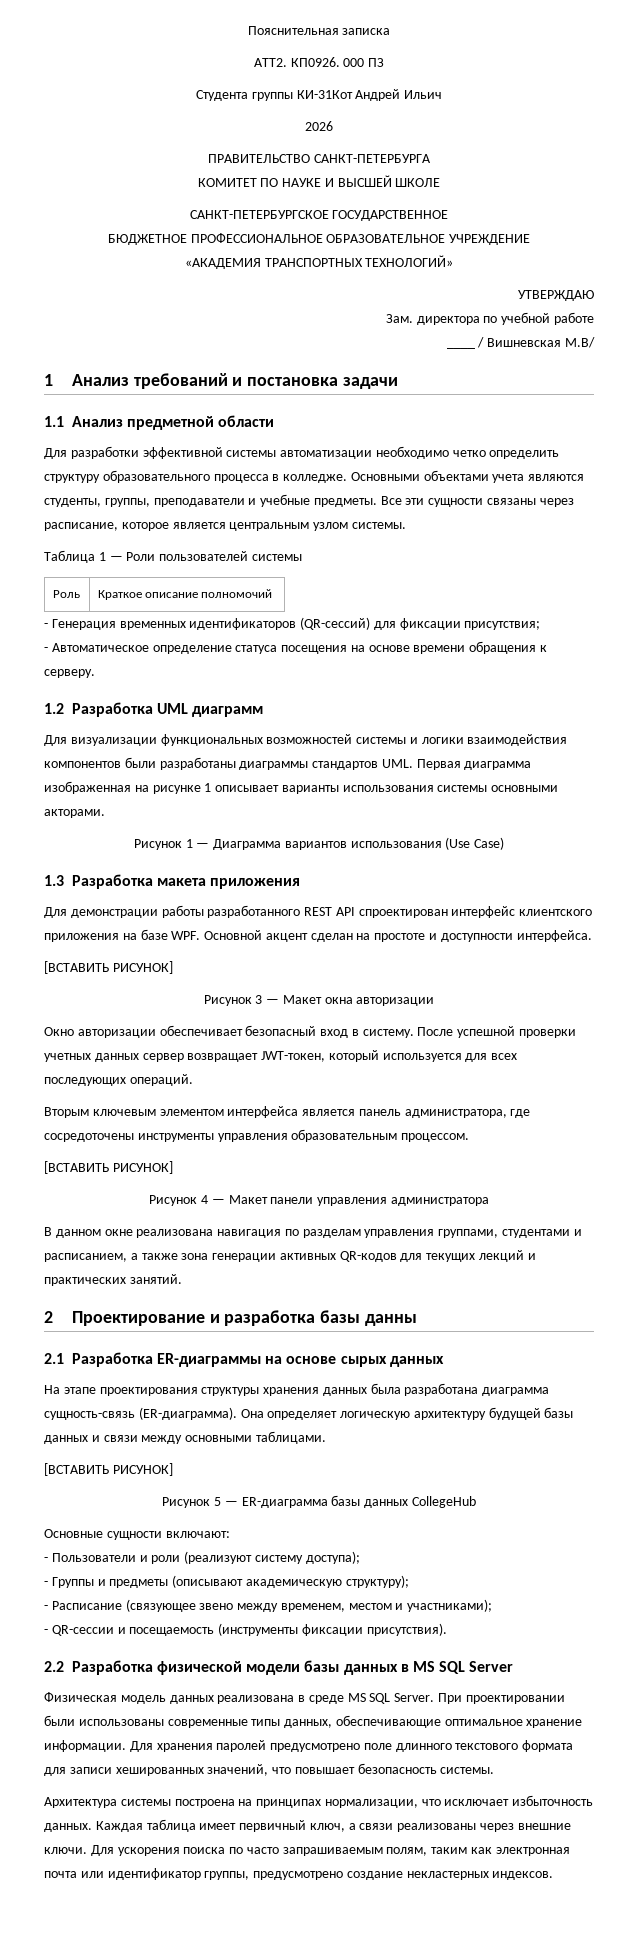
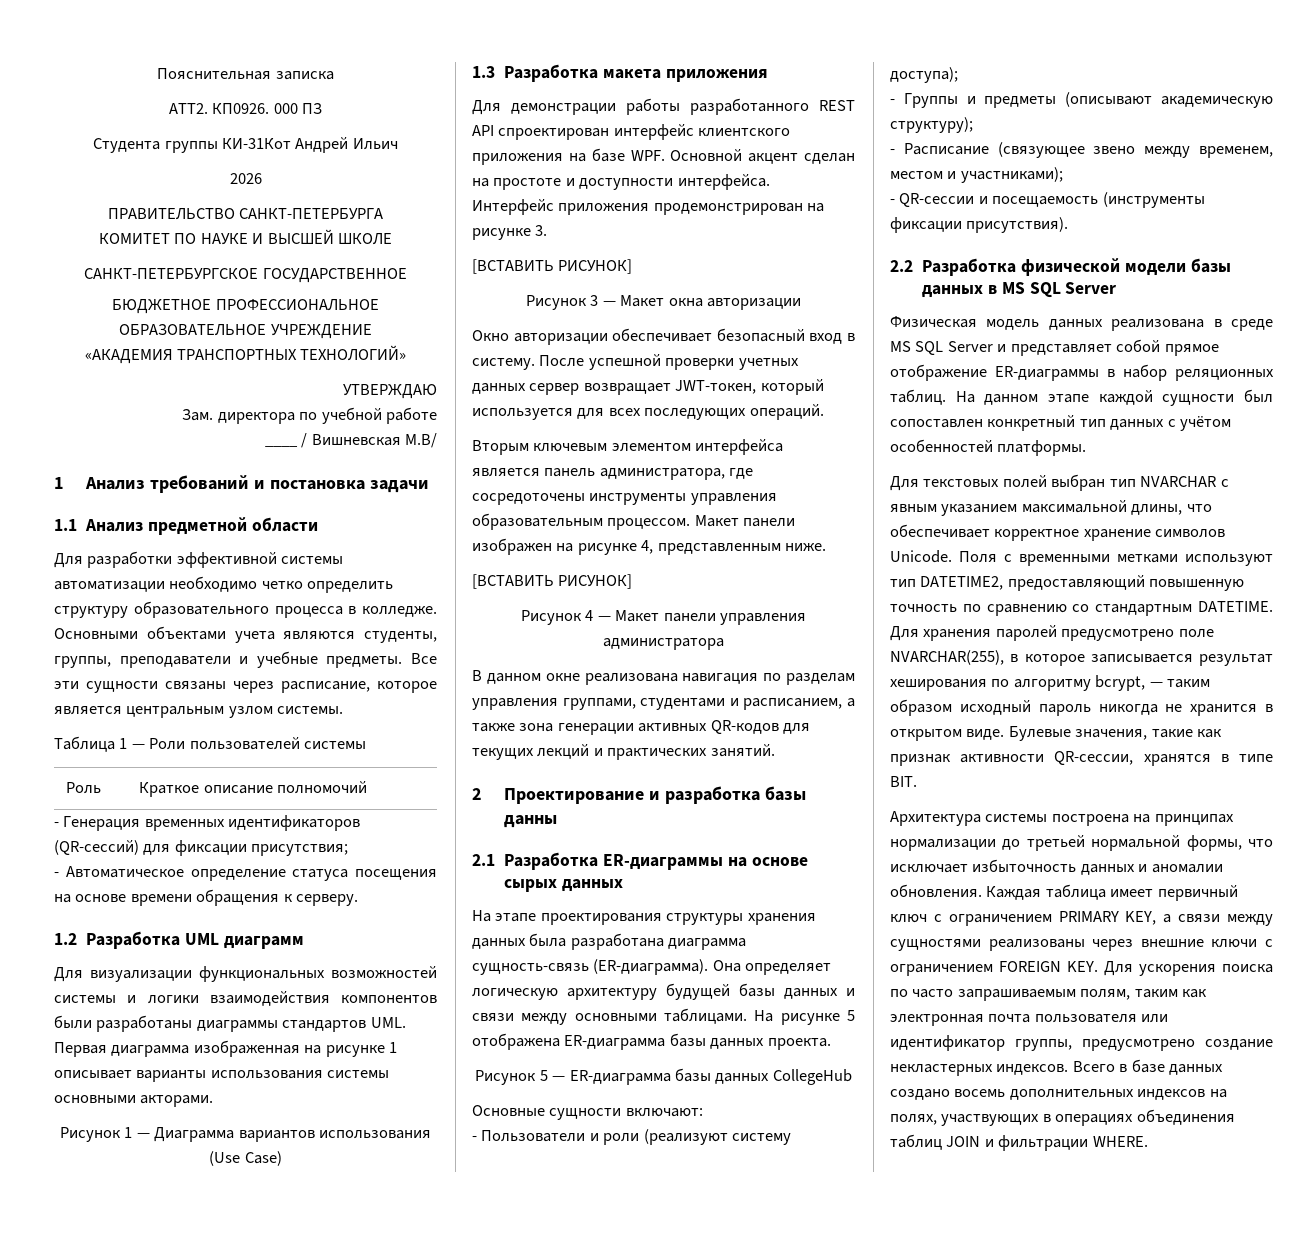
+ Интерфейс приложения продемонстрирован на рисунке 3.
+ Макет панели изображен на рисунке 4, представленным ниже.
- Она определяет логическую архитектуру будущей базы данных и связи между основными таблицами.
- [ВСТАВИТЬ РИСУНОК]
+ Она определяет логическую архитектуру будущей базы данных и связи между основными таблицами. На рисунке 5 отображена ER-диаграмма базы данных проекта.
- Физическая модель данных реализована в среде MS SQL Server. При проектировании были использованы современные типы данных, обеспечивающие оптимальное хранение информации.
+ Физическая модель данных реализована в среде MS SQL Server и представляет собой прямое отображение ER-диаграммы в набор реляционных таблиц. На данном этапе каждой сущности был сопоставлен конкретный тип данных с учётом особенностей платформы.
+ Для текстовых полей выбран тип NVARCHAR с явным указанием максимальной длины, что обеспечивает корректное хранение символов Unicode. Поля с временными метками используют тип DATETIME2, предоставляющий повышенную точность по сравнению со стандартным DATETIME.
- Для хранения паролей предусмотрено поле длинного текстового формата для записи хешированных значений, что повышает безопасность системы.
+ Для хранения паролей предусмотрено поле NVARCHAR(255), в которое записывается результат хеширования по алгоритму bcrypt, — таким образом исходный пароль никогда не хранится в открытом виде. Булевые значения, такие как признак активности QR-сессии, хранятся в типе BIT.
- Архитектура системы построена на принципах нормализации, что исключает избыточность данных. Каждая таблица имеет первичный ключ, а связи реализованы через внешние ключи. Для ускорения поиска по часто запрашиваемым полям, таким как электронная почта или идентификатор группы, предусмотрено создание некластерных индексов.
+ Архитектура системы построена на принципах нормализации до третьей нормальной формы, что исключает избыточность данных и аномалии обновления. Каждая таблица имеет первичный ключ с ограничением PRIMARY KEY, а связи между сущностями реализованы через внешние ключи с ограничением FOREIGN KEY. Для ускорения поиска по часто запрашиваемым полям, таким как электронная почта пользователя или идентификатор группы, предусмотрено создание некластерных индексов.
+ Всего в базе данных создано восемь дополнительных индексов на полях, участвующих в операциях объединения таблиц JOIN и фильтрации WHERE.

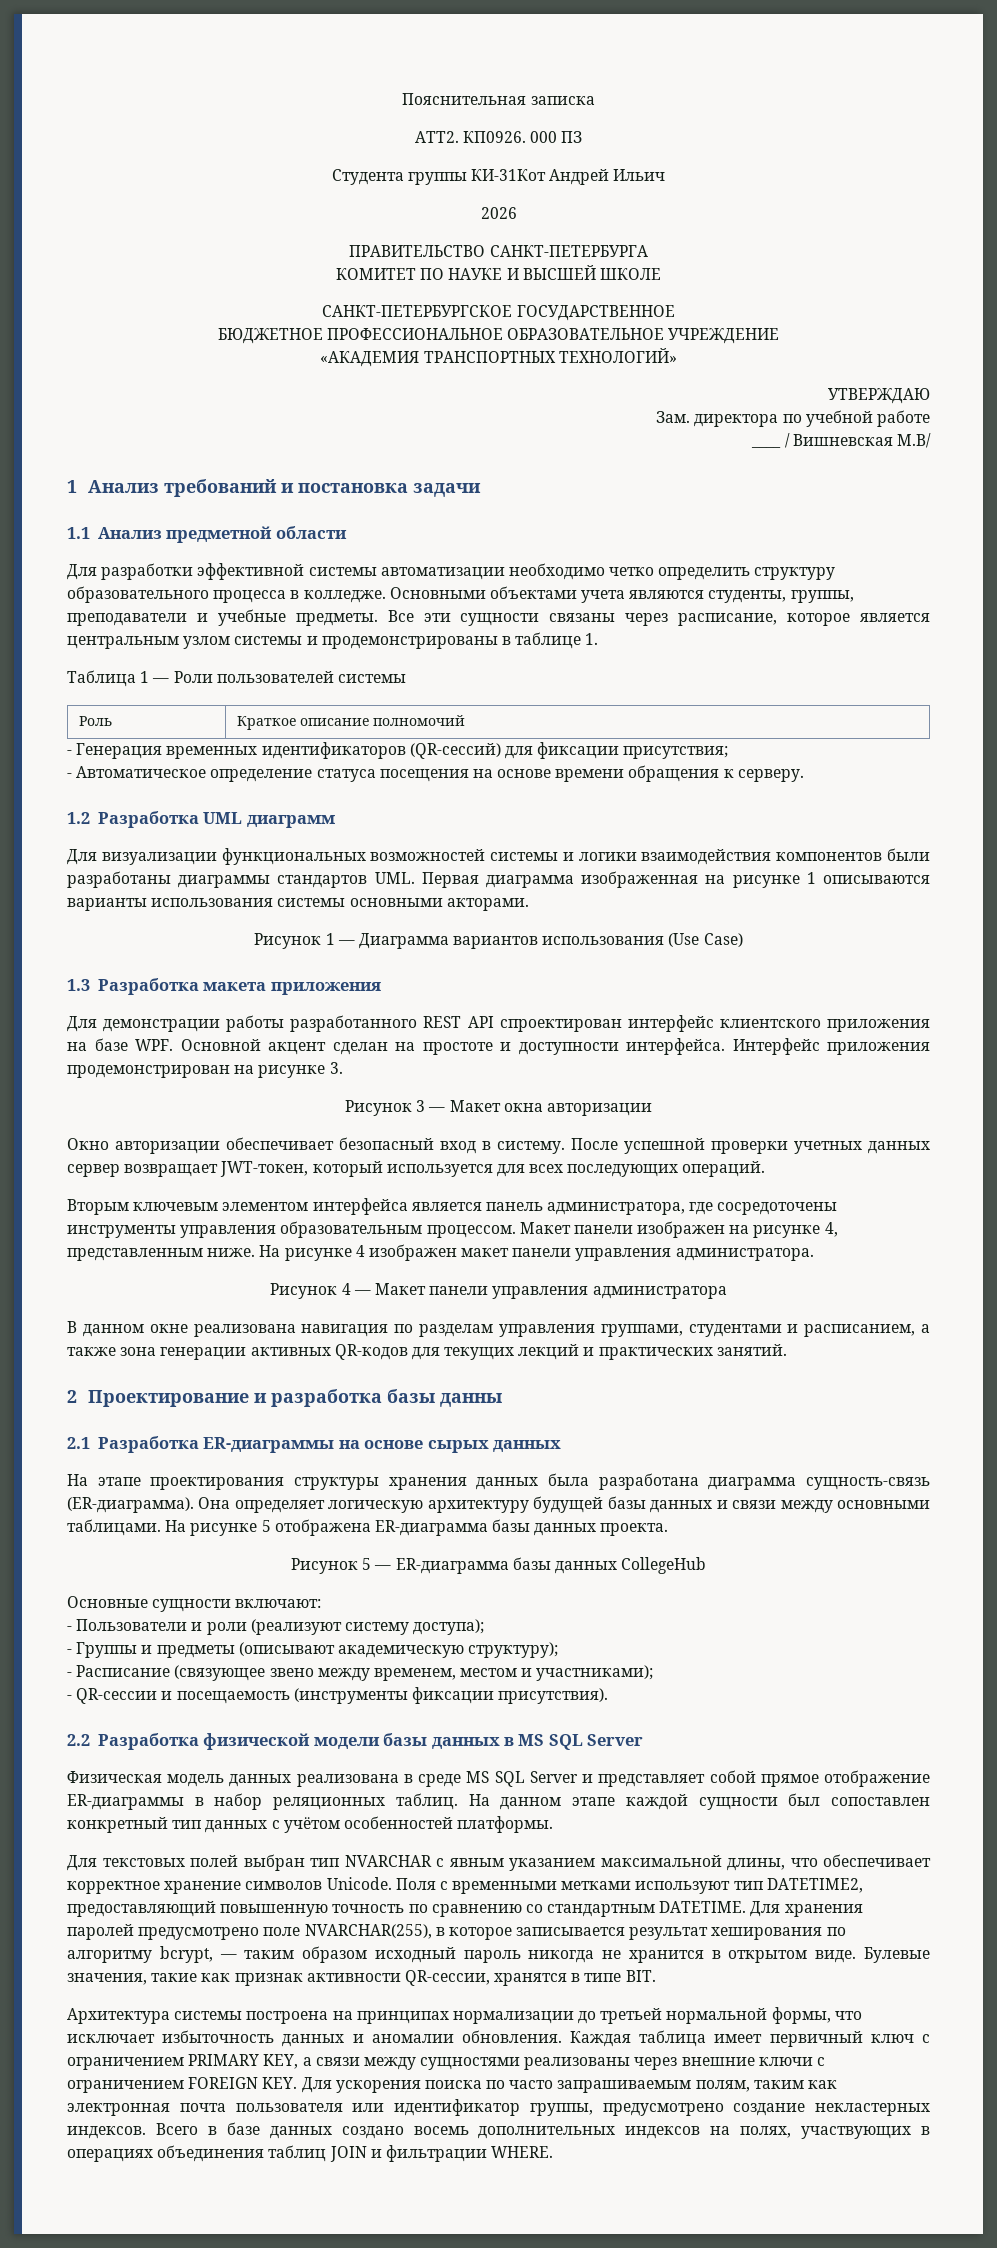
- Все эти сущности связаны через расписание, которое является центральным узлом системы.
+ Все эти сущности связаны через расписание, которое является центральным узлом системы и продемонстрированы в таблице 1.
- Для визуализации функциональных возможностей системы и логики взаимодействия компонентов были разработаны диаграммы стандартов UML. Первая диаграмма изображенная на рисунке 1 описывает варианты использования системы основными акторами.
+ Для визуализации функциональных возможностей системы и логики взаимодействия компонентов были разработаны диаграммы стандартов UML. Первая диаграмма изображенная на рисунке 1 описываются варианты использования системы основными акторами.
  Интерфейс приложения продемонстрирован на рисунке 3.
- [ВСТАВИТЬ РИСУНОК]
- Макет панели изображен на рисунке 4, представленным ниже.
- [ВСТАВИТЬ РИСУНОК]
+ Макет панели изображен на рисунке 4, представленным ниже. На рисунке 4 изображен макет панели управления администратора.

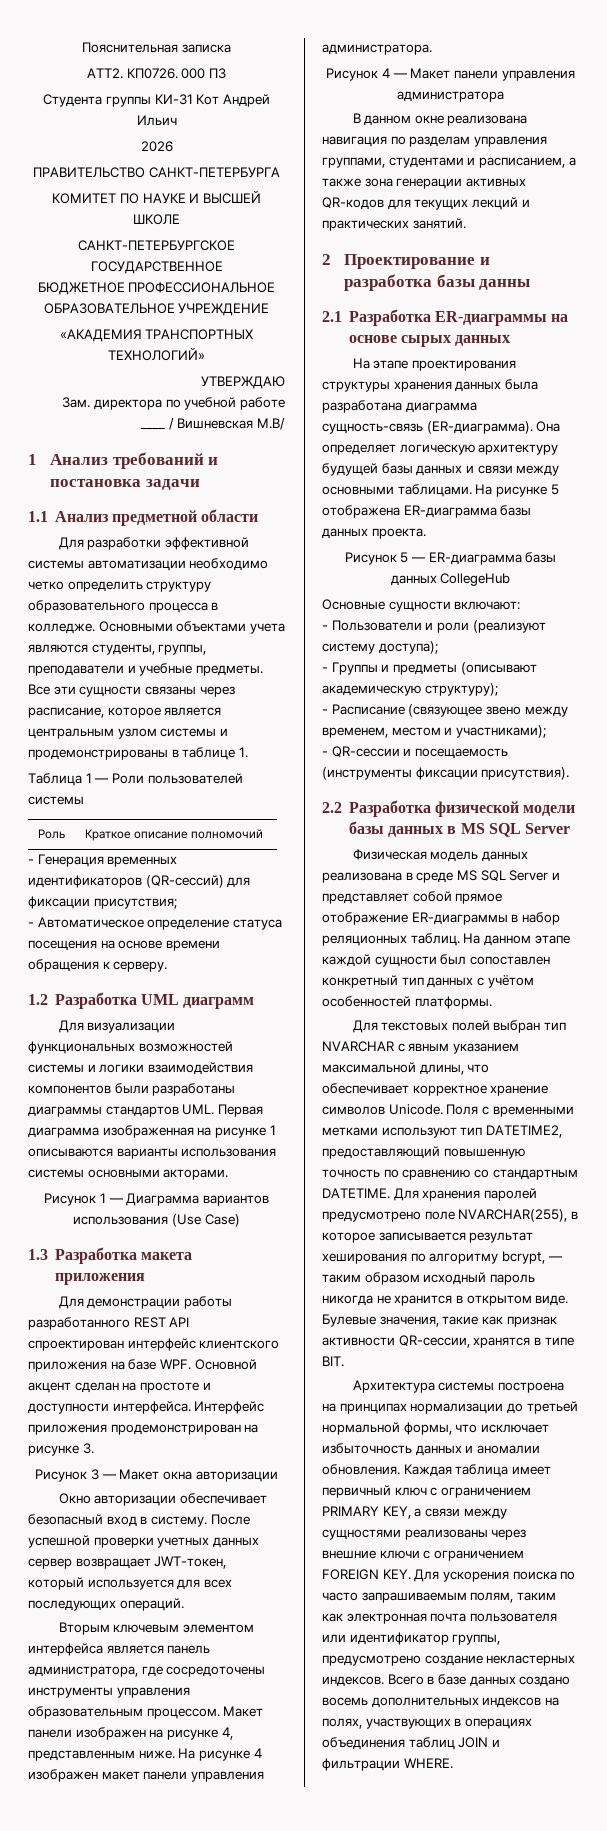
- КП0926.
+ КП0726.
- Студента группы КИ-31Кот Андрей Ильич
+ Студента группы КИ-31 Кот Андрей Ильич

